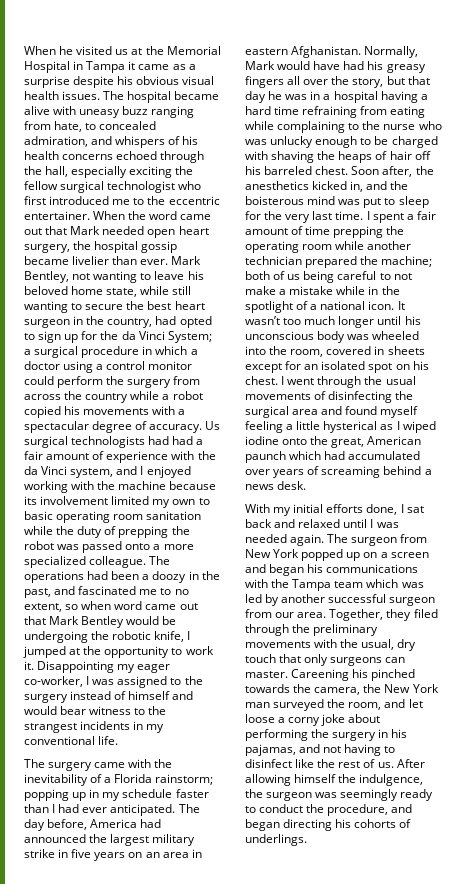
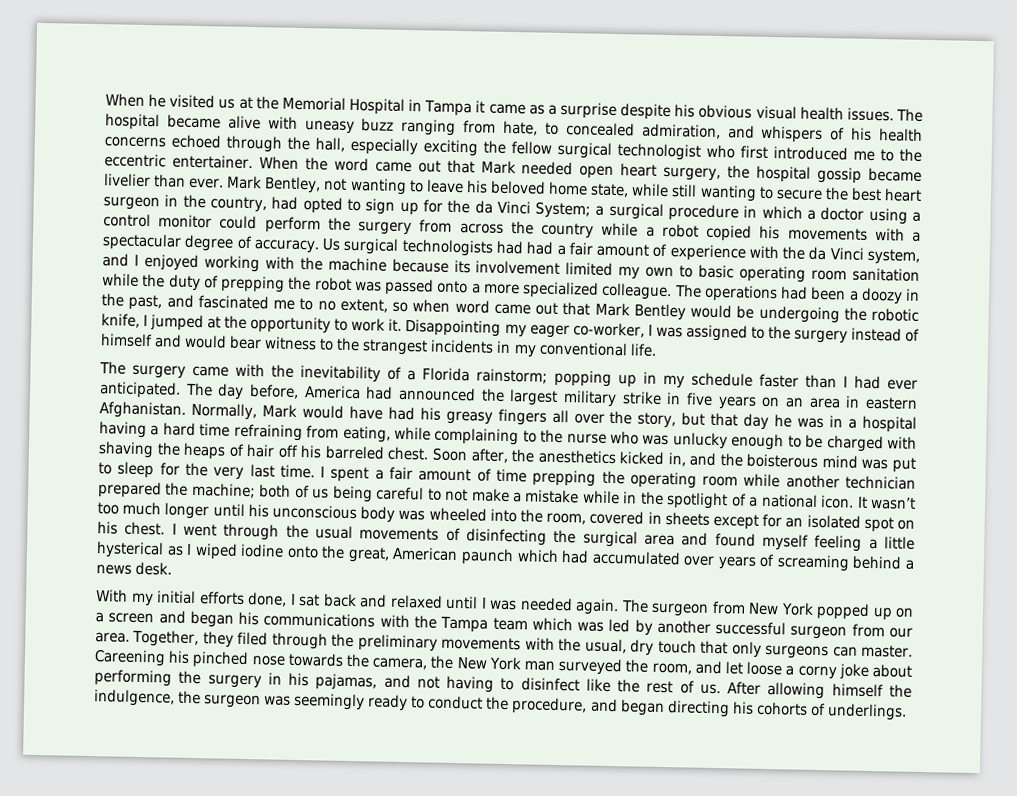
- Normally, Mark would have had his greasy fingers all over the story, but that day he was in a hospital having a hard time refraining from eating while complaining to the nurse who was unlucky enough to be charged with shaving the heaps of hair off his barreled chest.
+ Normally, Mark would have had his greasy fingers all over the story, but that day he was in a hospital having a hard time refraining from eating, while complaining to the nurse who was unlucky enough to be charged with shaving the heaps of hair off his barreled chest.
- Careening his pinched towards the camera, the New York man surveyed the room, and let loose a corny joke about performing the surgery in his pajamas, and not having to disinfect like the rest of us.
+ Careening his pinched nose towards the camera, the New York man surveyed the room, and let loose a corny joke about performing the surgery in his pajamas, and not having to disinfect like the rest of us.

